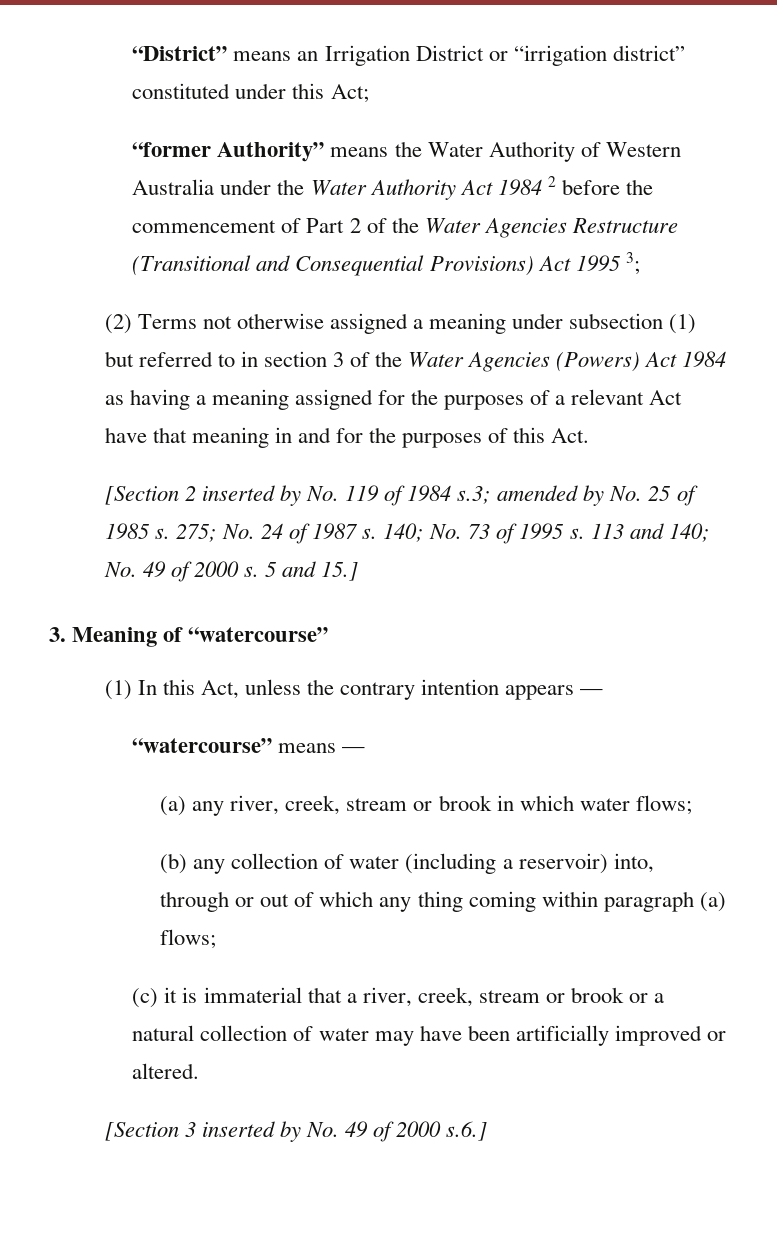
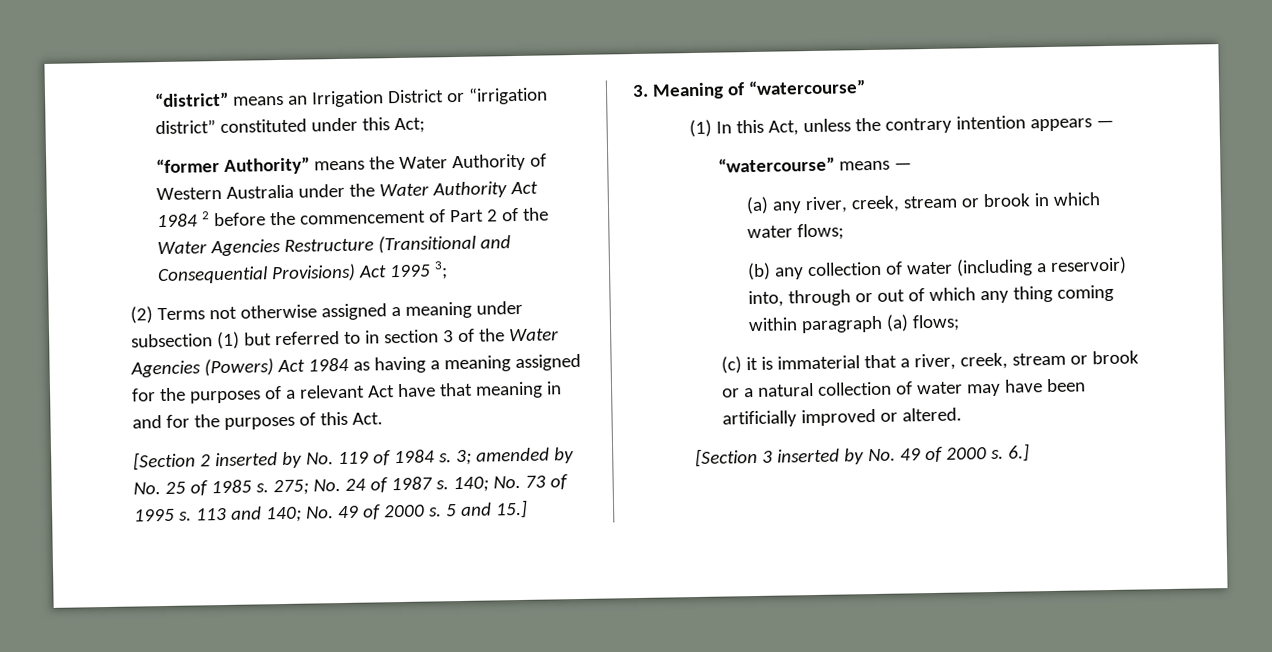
- “District” means an Irrigation District or “irrigation district” constituted under this Act;
+ “district” means an Irrigation District or “irrigation district” constituted under this Act;
- [Section 2 inserted by No. 119 of 1984 s.3; amended by No. 25 of 1985 s.
+ [Section 2 inserted by No. 119 of 1984 s. 3; amended by No. 25 of 1985 s.
- [Section 3 inserted by No. 49 of 2000 s.6.]
+ [Section 3 inserted by No. 49 of 2000 s. 6.]

